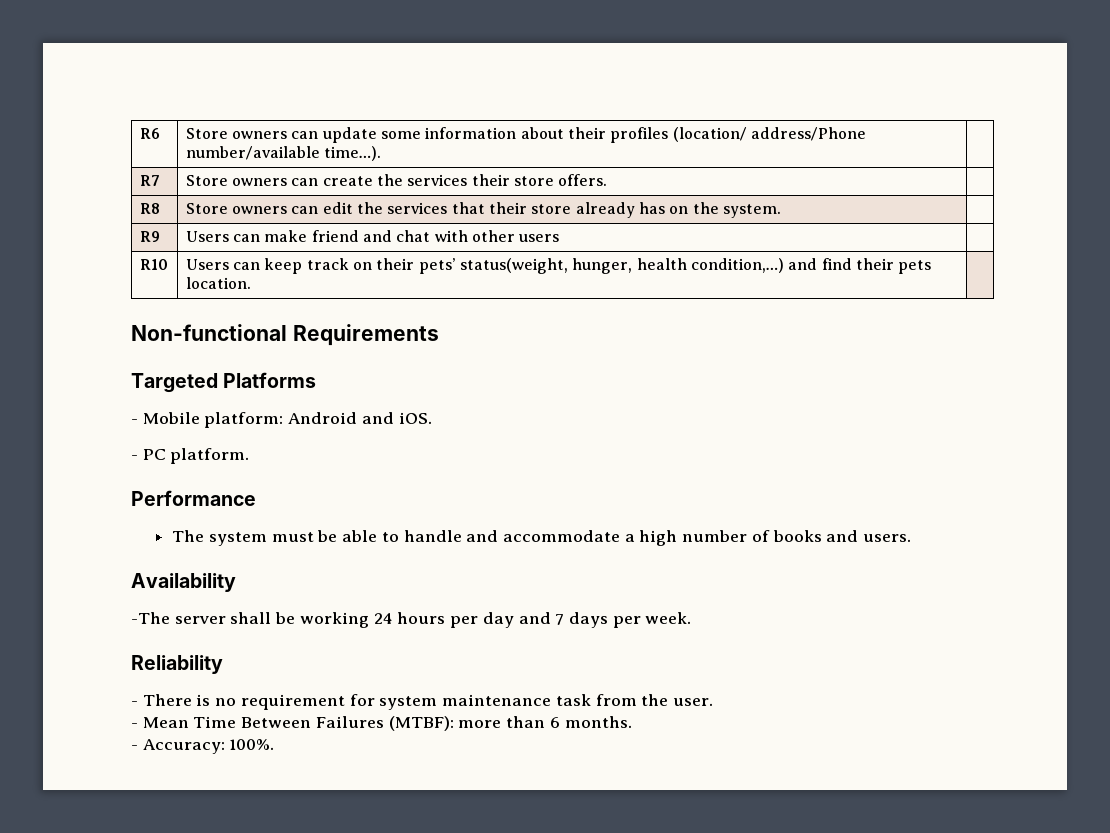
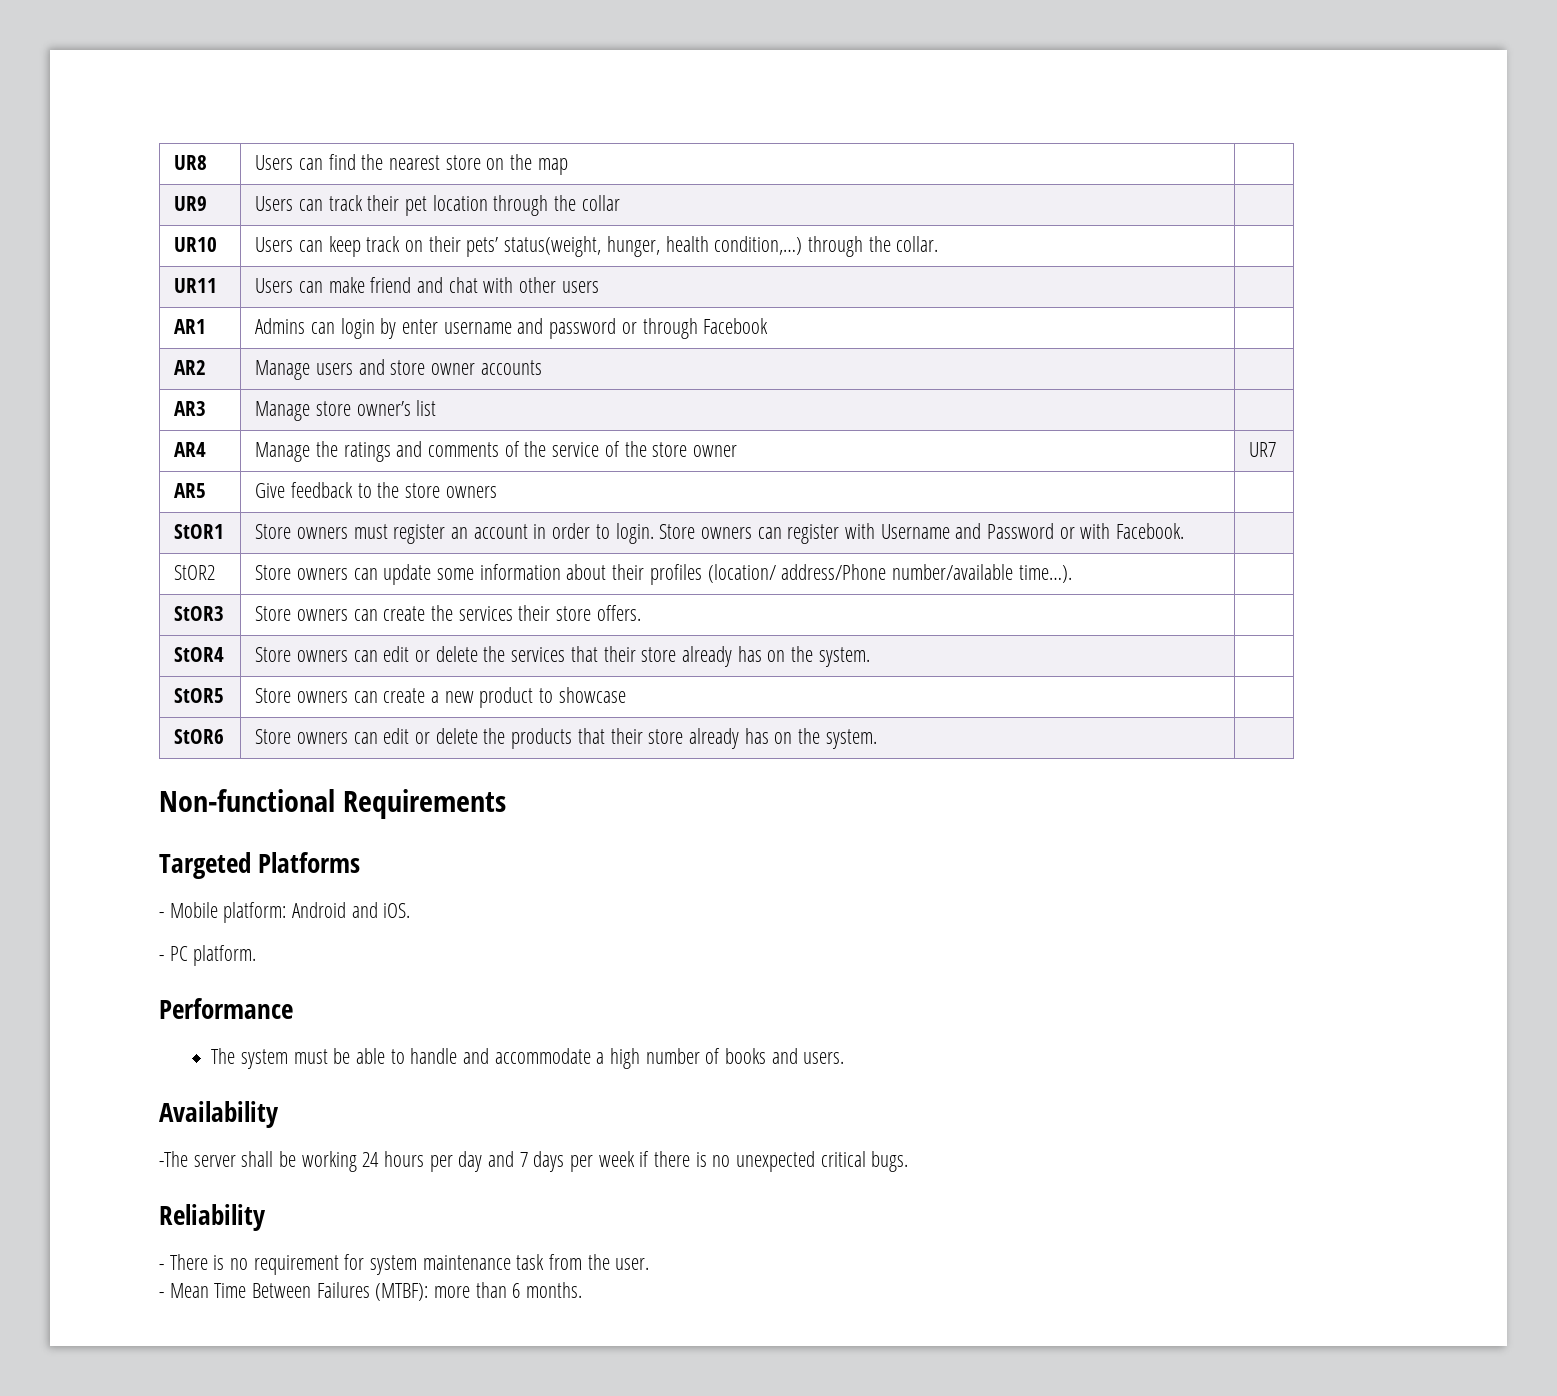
- R6 | Store owners can update some information about their profiles (location/ address/Phone number/available time…). |
+ UR8 | Users can find the nearest store on the map |
+ UR9 | Users can track their pet location through the collar |
+ UR10 | Users can keep track on their pets’ status(weight, hunger, health condition,…) through the collar. |
+ UR11 | Users can make friend and chat with other users |
+ AR1 | Admins can login by enter username and password or through Facebook |
+ AR2 | Manage users and store owner accounts |
+ AR3 | Manage store owner’s list |
+ AR4 | Manage the ratings and comments of the service of the store owner | UR7
+ AR5 | Give feedback to the store owners |
+ StOR1 | Store owners must register an account in order to login. Store owners can register with Username and Password or with Facebook. |
+ StOR2 | Store owners can update some information about their profiles (location/ address/Phone number/available time…). |
- R7 | Store owners can create the services their store offers. |
+ StOR3 | Store owners can create the services their store offers. |
- R8 | Store owners can edit the services that their store already has on the system. |
+ StOR4 | Store owners can edit or delete the services that their store already has on the system. |
- R9 | Users can make friend and chat with other users |
- R10 | Users can keep track on their pets’ status(weight, hunger, health condition,…) and find their pets location. |
+ StOR5 | Store owners can create a new product to showcase |
+ StOR6 | Store owners can edit or delete the products that their store already has on the system. |
- -The server shall be working 24 hours per day and 7 days per week.
+ -The server shall be working 24 hours per day and 7 days per week if there is no unexpected critical bugs.
- - Accuracy: 100%.

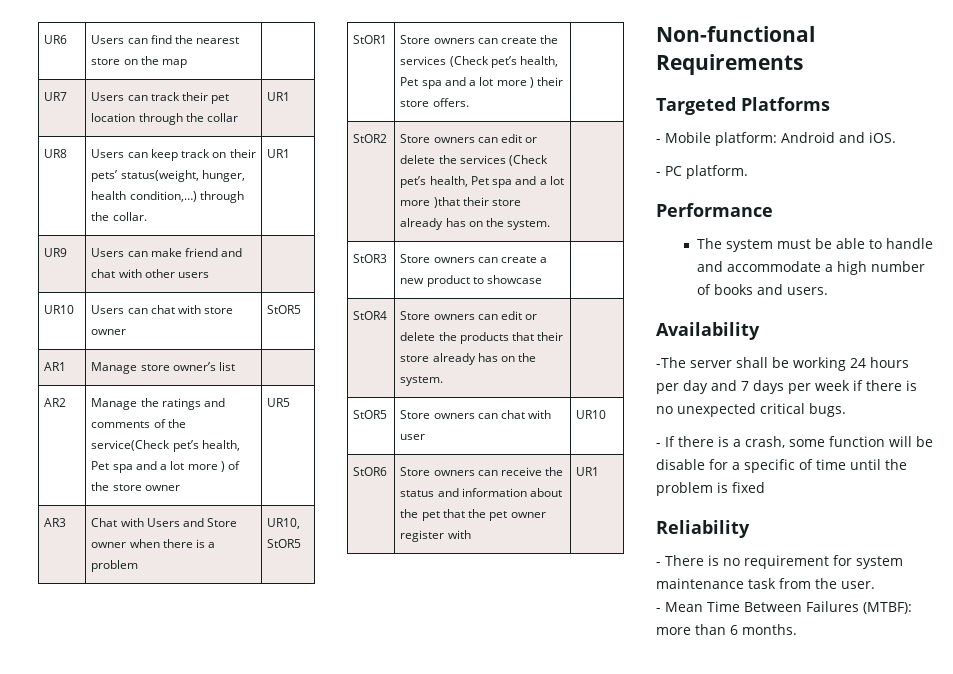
- UR8 | Users can find the nearest store on the map |
+ UR6 | Users can find the nearest store on the map |
- UR9 | Users can track their pet location through the collar |
- UR10 | Users can keep track on their pets’ status(weight, hunger, health condition,…) through the collar. |
- UR11 | Users can make friend and chat with other users |
+ UR7 | Users can track their pet location through the collar | UR1
+ UR8 | Users can keep track on their pets’ status(weight, hunger, health condition,…) through the collar. | UR1
+ UR9 | Users can make friend and chat with other users |
- AR1 | Admins can login by enter username and password or through Facebook |
- AR2 | Manage users and store owner accounts |
- AR3 | Manage store owner’s list |
+ UR10 | Users can chat with store owner | StOR5
+ AR1 | Manage store owner’s list |
- AR4 | Manage the ratings and comments of the service of the store owner | UR7
- AR5 | Give feedback to the store owners |
- StOR1 | Store owners must register an account in order to login. Store owners can register with Username and Password or with Facebook. |
- StOR2 | Store owners can update some information about their profiles (location/ address/Phone number/available time…). |
- StOR3 | Store owners can create the services their store offers. |
+ AR2 | Manage the ratings and comments of the service(Check pet’s health, Pet spa and a lot more ) of the store owner | UR5
+ AR3 | Chat with Users and Store owner when there is a problem | UR10, StOR5
+ StOR1 | Store owners can create the services (Check pet’s health, Pet spa and a lot more ) their store offers. |
- StOR4 | Store owners can edit or delete the services that their store already has on the system. |
- StOR5 | Store owners can create a new product to showcase |
+ StOR2 | Store owners can edit or delete the services (Check pet’s health, Pet spa and a lot more )that their store already has on the system. |
+ StOR3 | Store owners can create a new product to showcase |
- StOR6 | Store owners can edit or delete the products that their store already has on the system. |
+ StOR4 | Store owners can edit or delete the products that their store already has on the system. |
+ StOR5 | Store owners can chat with user | UR10
+ StOR6 | Store owners can receive the status and information about the pet that the pet owner register with | UR1
+ - If there is a crash, some function will be disable for a specific of time until the problem is fixed

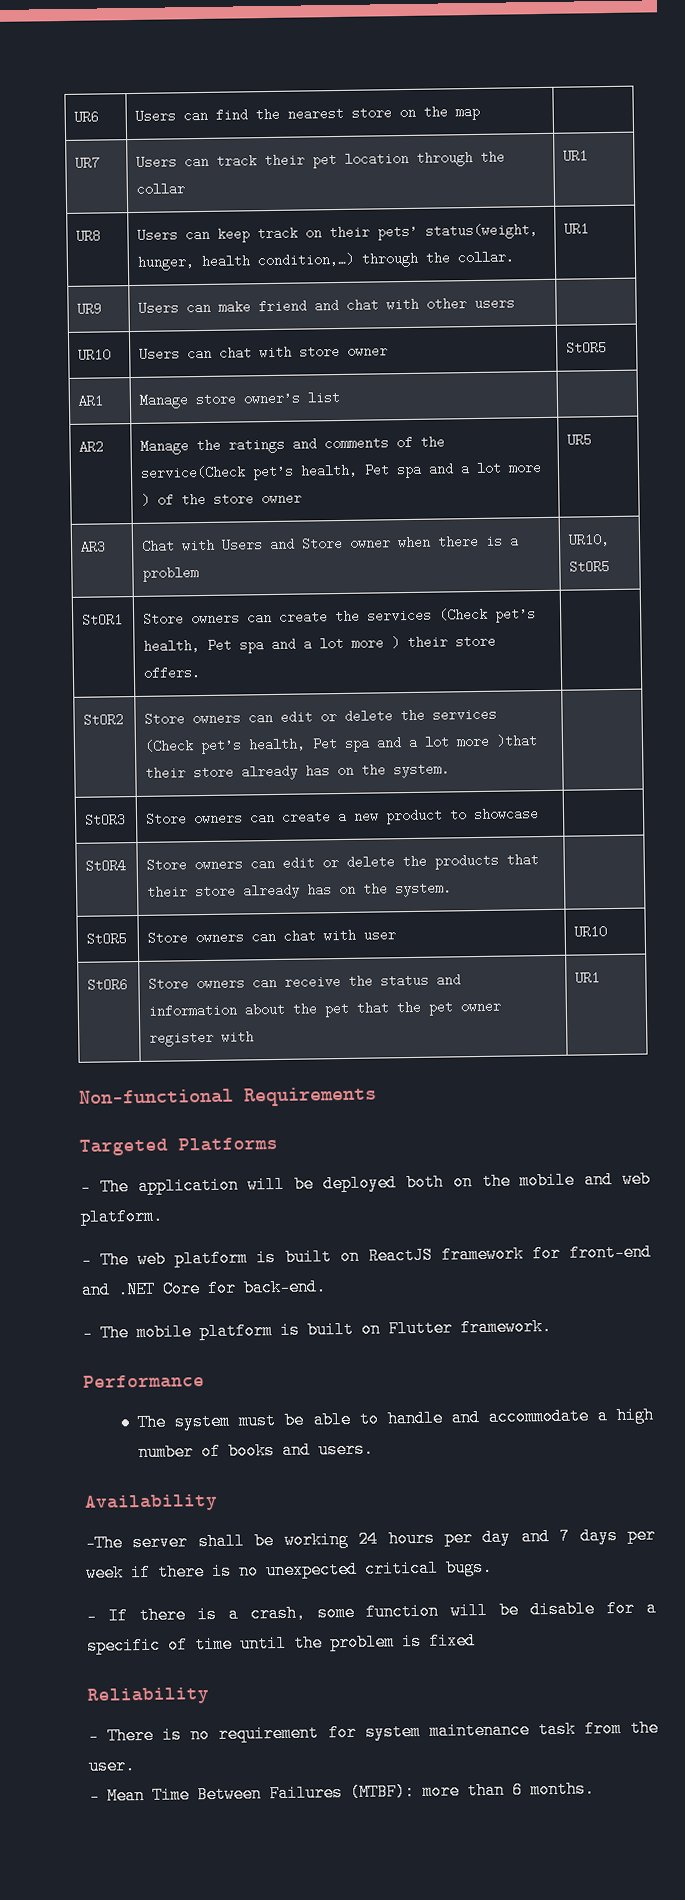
- - Mobile platform: Android and iOS.
- - PC platform.
+ - The application will be deployed both on the mobile and web platform.
+ - The web platform is built on ReactJS framework for front-end and .NET Core for back-end.
+ - The mobile platform is built on Flutter framework.

